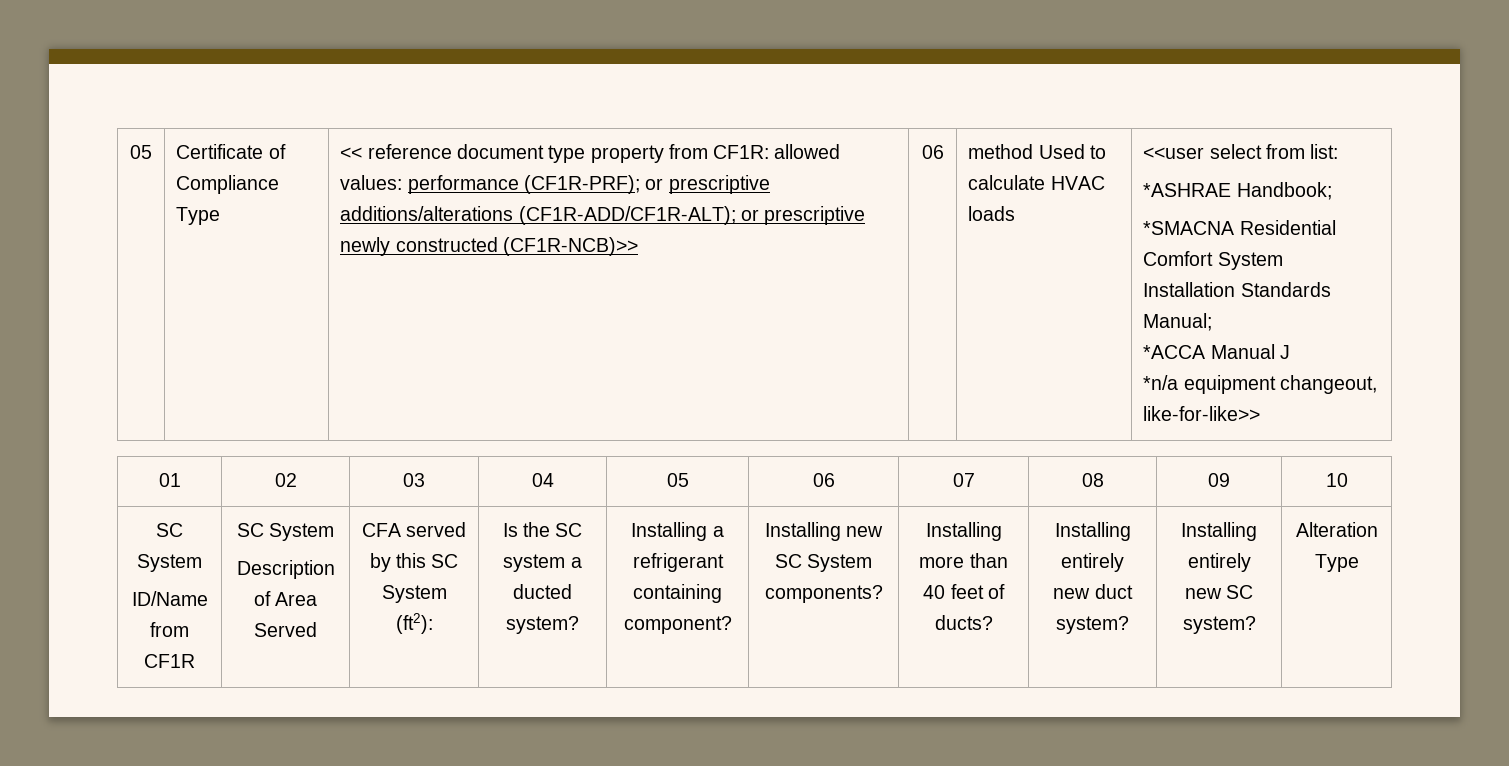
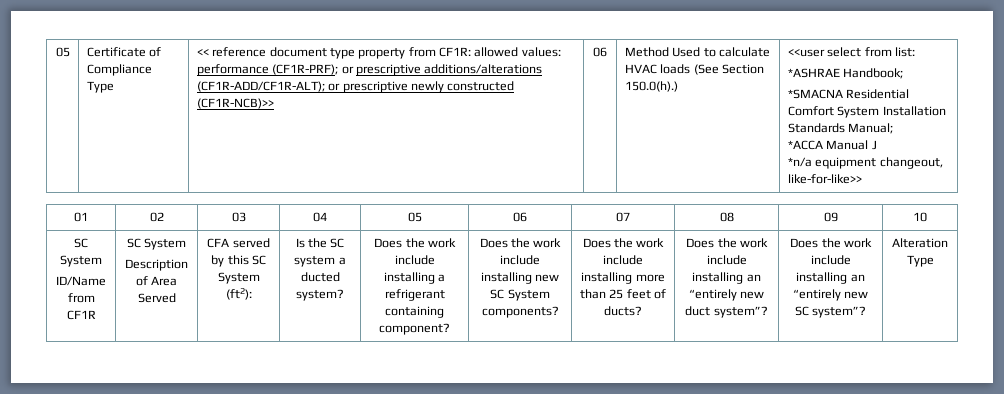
- method Used to calculate HVAC loads
+ Method Used to calculate HVAC loads (See Section 150.0(h).)
- Installing a refrigerant containing component?
+ Does the work include installing a refrigerant containing component?
- Installing new SC System components?
+ Does the work include installing new SC System components?
- Installing more than 40 feet of ducts?
+ Does the work include installing more than 25 feet of ducts?
- Installing entirely new duct system? | Installing entirely new SC system?
+ Does the work include installing an “entirely new duct system”? | Does the work include installing an “entirely new SC system”?

